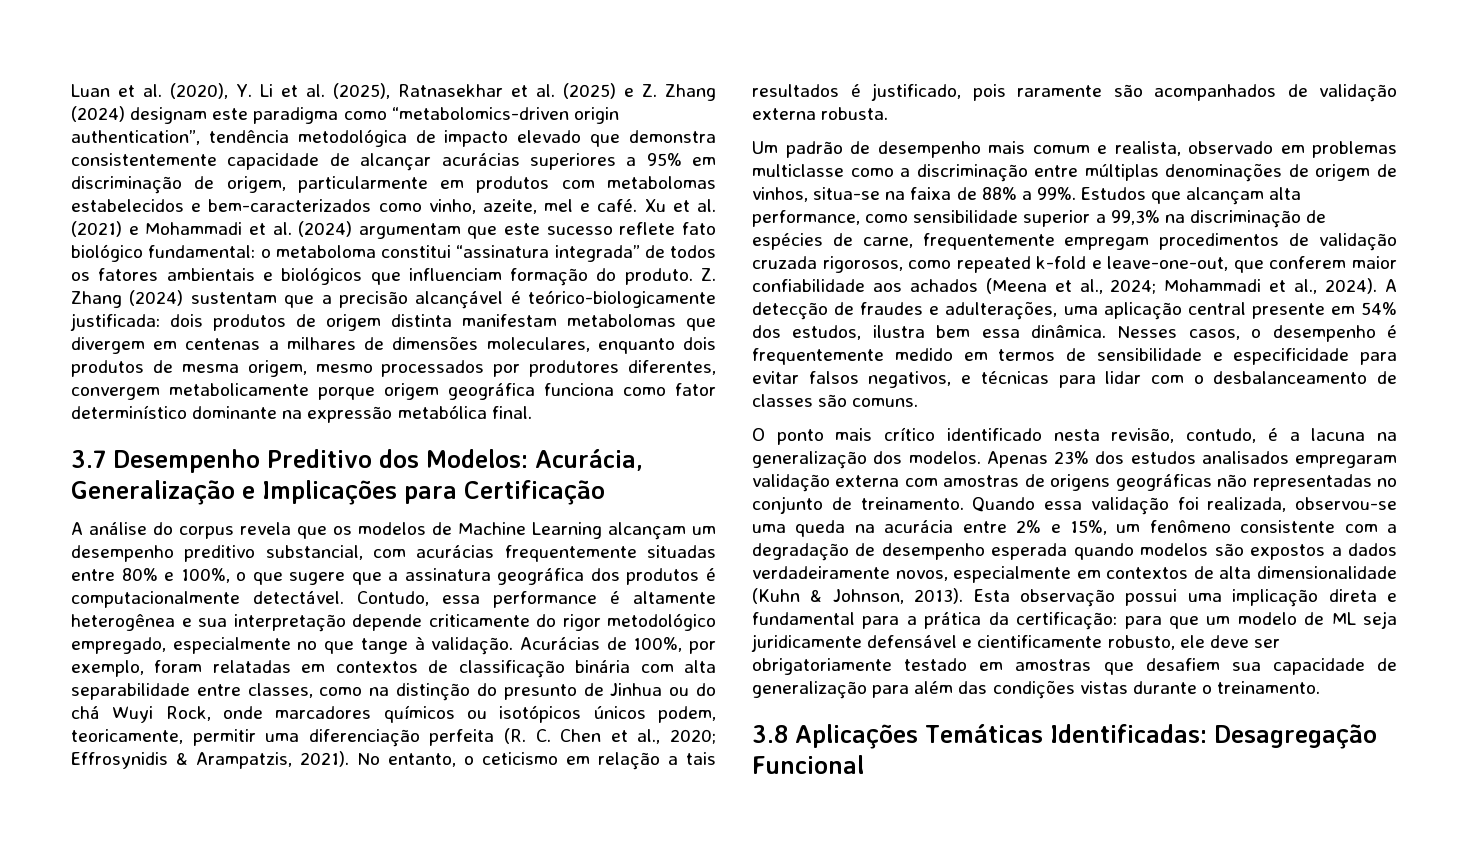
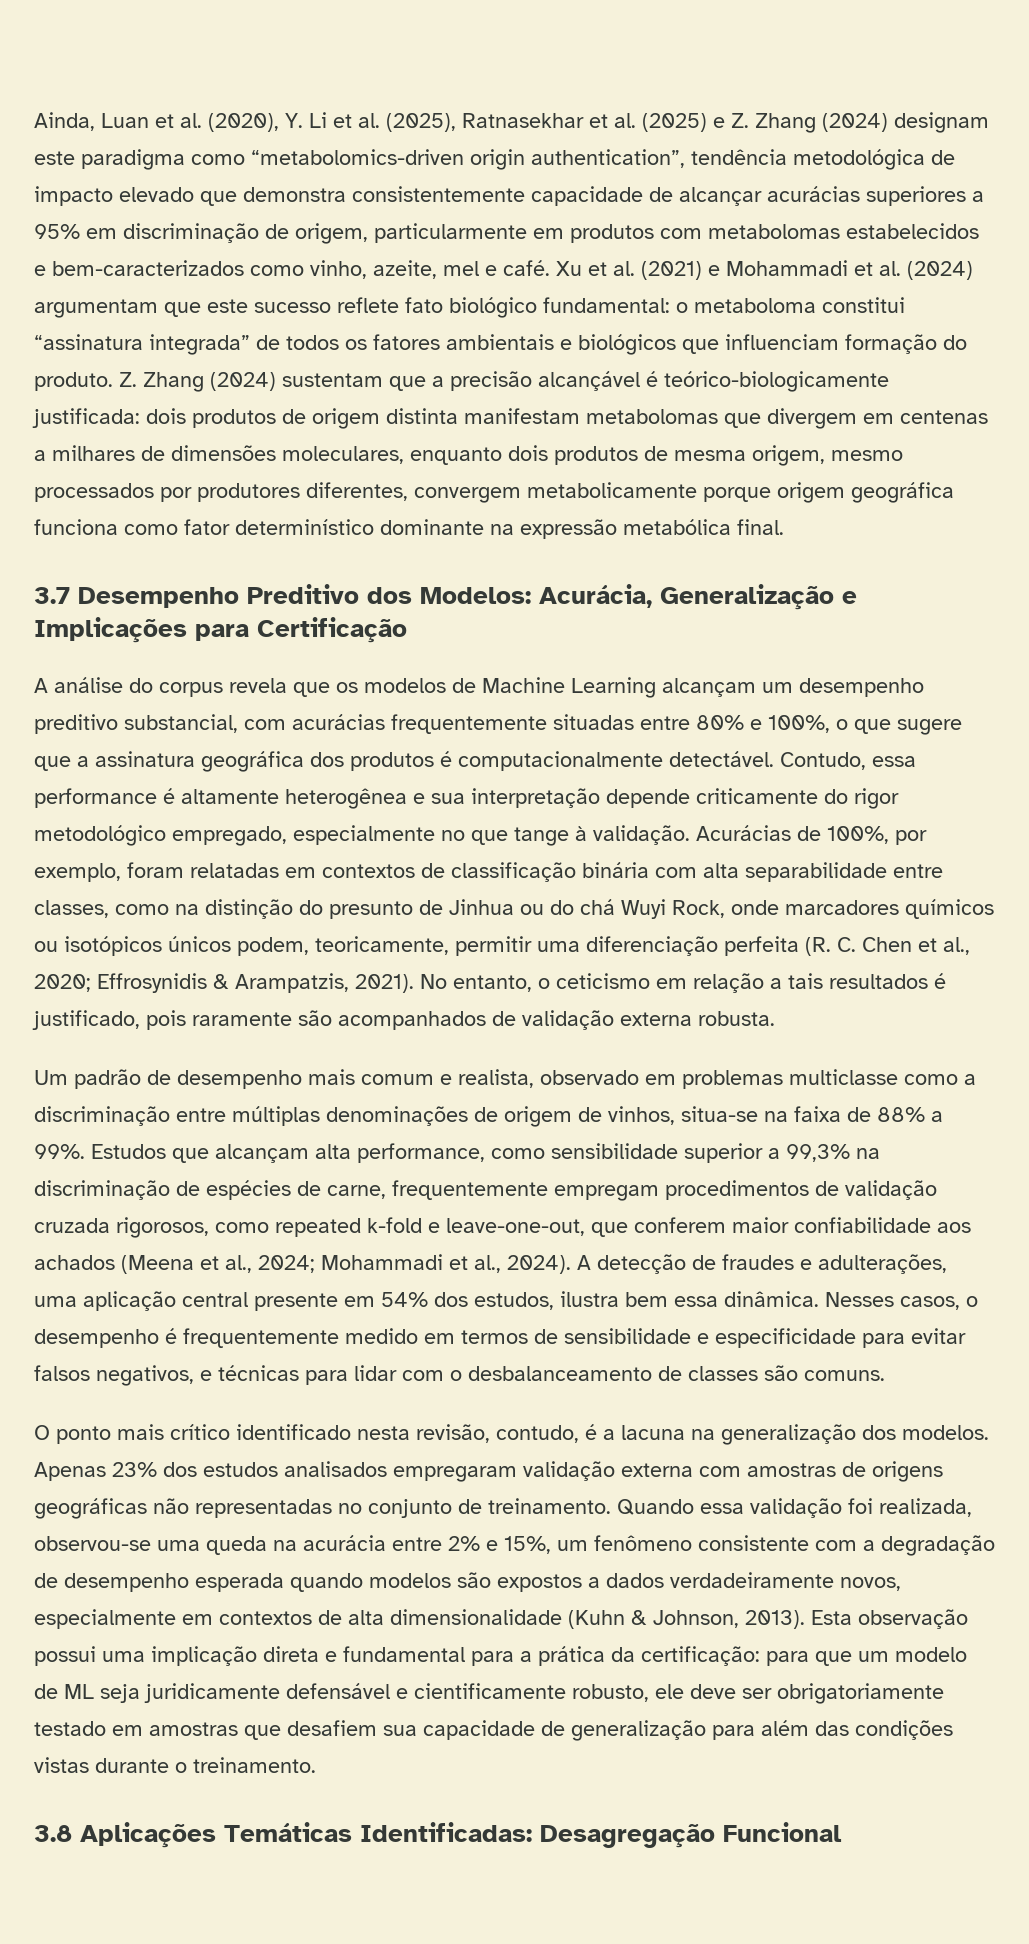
- Luan et al. (2020), Y. Li et al. (2025), Ratnasekhar et al. (2025) e Z. Zhang (2024) designam este paradigma como “metabolomics-driven origin authentication”, tendência metodológica de impacto elevado que demonstra consistentemente capacidade de alcançar acurácias superiores a 95% em discriminação de origem, particularmente em produtos com metabolomas estabelecidos e bem-caracterizados como vinho, azeite, mel e café.
+ Ainda, Luan et al. (2020), Y. Li et al. (2025), Ratnasekhar et al. (2025) e Z. Zhang (2024) designam este paradigma como “metabolomics-driven origin authentication”, tendência metodológica de impacto elevado que demonstra consistentemente capacidade de alcançar acurácias superiores a 95% em discriminação de origem, particularmente em produtos com metabolomas estabelecidos e bem-caracterizados como vinho, azeite, mel e café.

